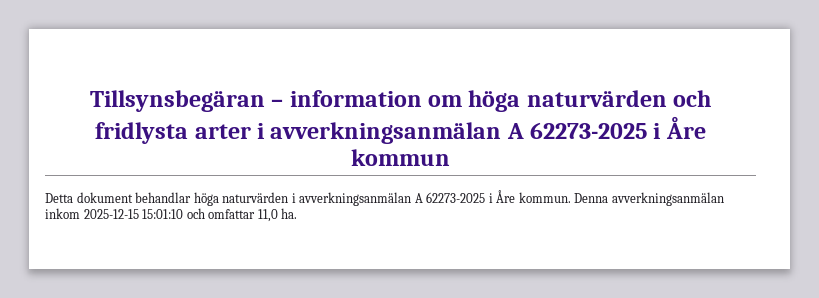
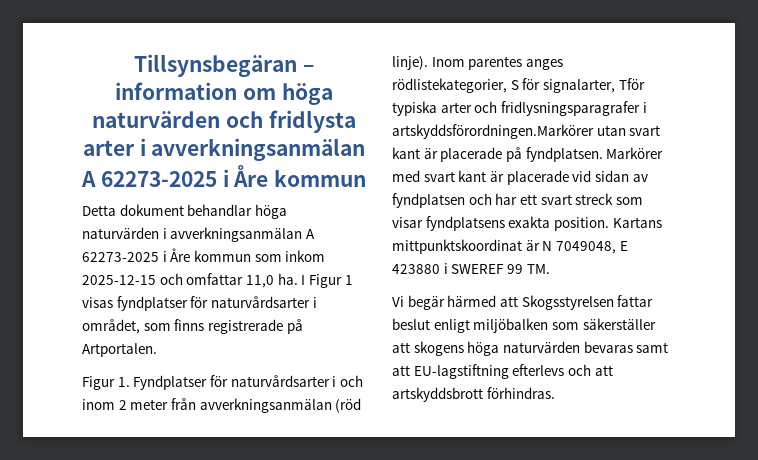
- Detta dokument behandlar höga naturvärden i avverkningsanmälan A 62273-2025 i Åre kommun. Denna avverkningsanmälan inkom 2025-12-15 15:01:10 och omfattar 11,0 ha.
+ Detta dokument behandlar höga naturvärden i avverkningsanmälan A 62273-2025 i Åre kommun som inkom 2025-12-15 och omfattar 11,0 ha.
+ I Figur 1 visas fyndplatser för naturvårdsarter i området, som finns registrerade på Artportalen.
+ Figur 1. Fyndplatser för naturvårdsarter i och inom 2 meter från avverkningsanmälan (röd linje). Inom parentes anges rödlistekategorier, S för signalarter, Tför typiska arter och fridlysningsparagrafer i artskyddsförordningen.Markörer utan svart kant är placerade på fyndplatsen. Markörer med svart kant är placerade vid sidan av fyndplatsen och har ett svart streck som visar fyndplatsens exakta position. Kartans mittpunktskoordinat är N 7049048, E 423880 i SWEREF 99 TM.
+ Vi begär härmed att Skogsstyrelsen fattar beslut enligt miljöbalken som säkerställer att skogens höga naturvärden bevaras samt att EU-lagstiftning efterlevs och att artskyddsbrott förhindras.

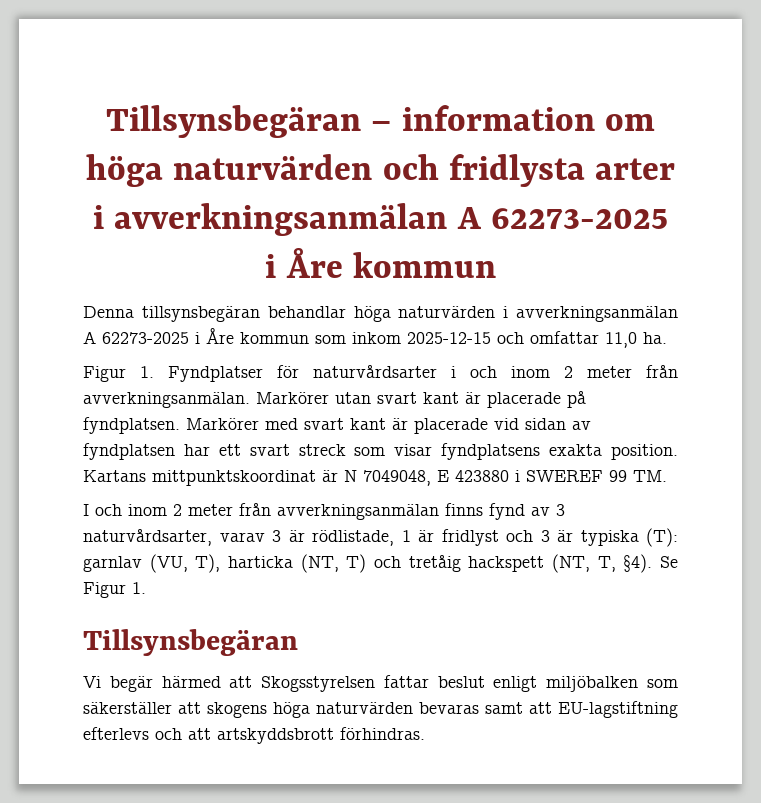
- Detta dokument behandlar höga naturvärden i avverkningsanmälan A 62273-2025 i Åre kommun som inkom 2025-12-15 och omfattar 11,0 ha. I Figur 1 visas fyndplatser för naturvårdsarter i området, som finns registrerade på Artportalen.
+ Denna tillsynsbegäran behandlar höga naturvärden i avverkningsanmälan A 62273-2025 i Åre kommun som inkom 2025-12-15 och omfattar 11,0 ha.
- Figur 1. Fyndplatser för naturvårdsarter i och inom 2 meter från avverkningsanmälan (röd linje). Inom parentes anges rödlistekategorier, S för signalarter, Tför typiska arter och fridlysningsparagrafer i artskyddsförordningen.Markörer utan svart kant är placerade på fyndplatsen.
+ Figur 1. Fyndplatser för naturvårdsarter i och inom 2 meter från avverkningsanmälan. Markörer utan svart kant är placerade på fyndplatsen.
- Markörer med svart kant är placerade vid sidan av fyndplatsen och har ett svart streck som visar fyndplatsens exakta position.
+ Markörer med svart kant är placerade vid sidan av fyndplatsen har ett svart streck som visar fyndplatsens exakta position.
+ I och inom 2 meter från avverkningsanmälan finns fynd av 3 naturvårdsarter, varav 3 är rödlistade, 1 är fridlyst och 3 är typiska (T): garnlav (VU, T), harticka (NT, T) och tretåig hackspett (NT, T, §4). Se Figur 1.
+ Tillsynsbegäran

